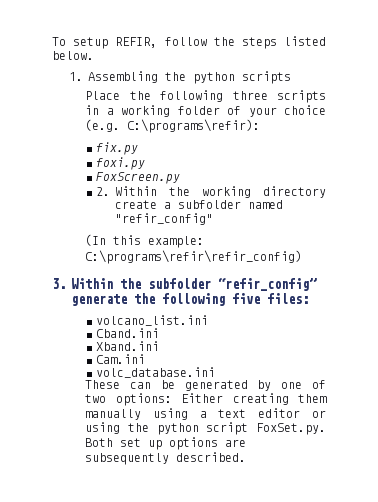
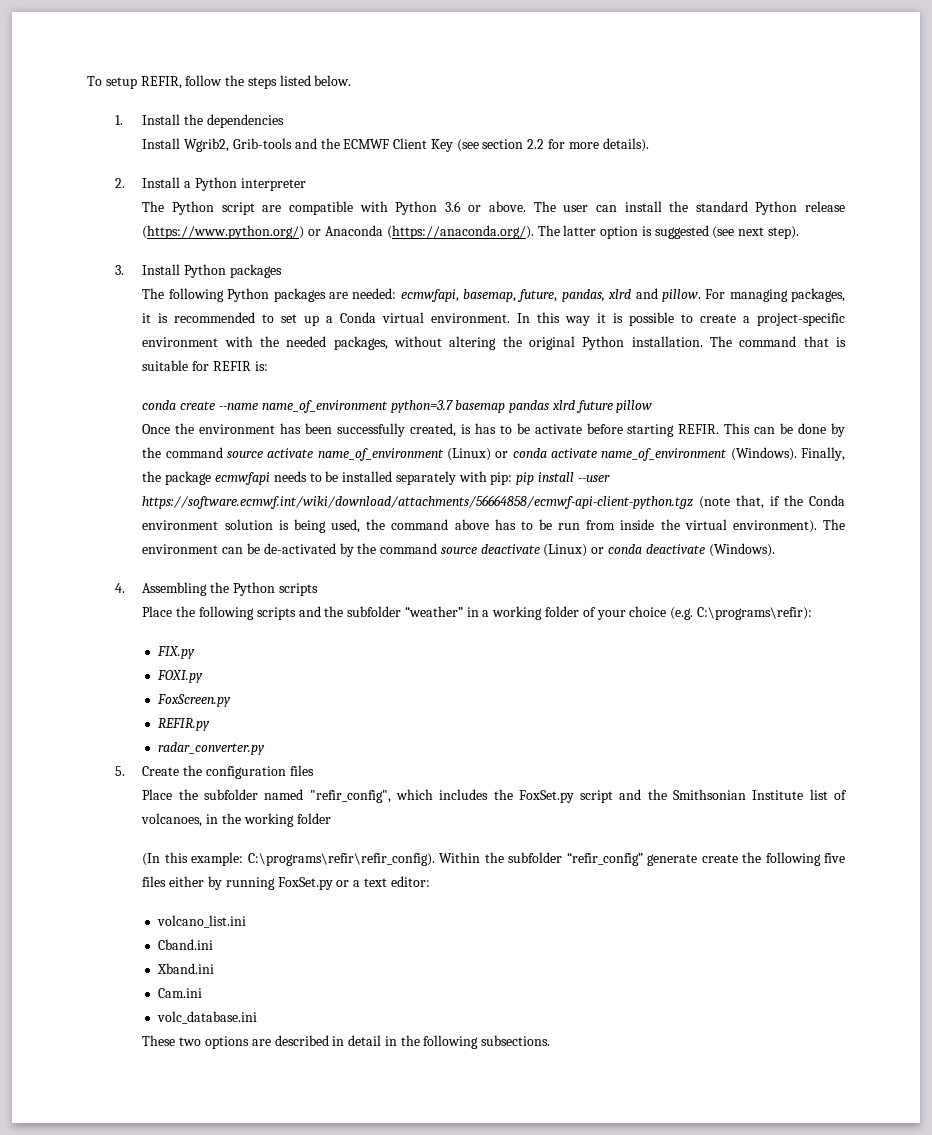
- 1. Assembling the python scripts
+ 1. Install the dependencies
+ Install Wgrib2, Grib-tools and the ECMWF Client Key (see section 2.2 for more details).
+ 2. Install a Python interpreter
+ The Python script are compatible with Python 3.6 or above. The user can install the standard Python release (https://www.python.org/) or Anaconda (https://anaconda.org/). The latter option is suggested (see next step).
+ 3. Install Python packages
+ The following Python packages are needed: ecmwfapi, basemap, future, pandas, xlrd and pillow. For managing packages, it is recommended to set up a Conda virtual environment. In this way it is possible to create a project-specific environment with the needed packages, without altering the original Python installation. The command that is suitable for REFIR is:
+ conda create --name name_of_environment python=3.7 basemap pandas xlrd future pillow
+ Once the environment has been successfully created, is has to be activate before starting REFIR. This can be done by the command source activate name_of_environment (Linux) or conda activate name_of_environment (Windows). Finally, the package ecmwfapi needs to be installed separately with pip: pip install --user https://software.ecmwf.int/wiki/download/attachments/56664858/ecmwf-api-client-python.tgz (note that, if the Conda environment solution is being used, the command above has to be run from inside the virtual environment). The environment can be de-activated by the command source deactivate (Linux) or conda deactivate (Windows).
+ 4. Assembling the Python scripts
- Place the following three scripts in a working folder of your choice (e.g. C:\programs\refir):
+ Place the following scripts and the subfolder “weather” in a working folder of your choice (e.g. C:\programs\refir):
- fix.py
- foxi.py
+ FIX.py
+ FOXI.py
- 2. Within the working directory create a subfolder named "refir_config"
+ REFIR.py
+ radar_converter.py
+ 5. Create the configuration files
+ Place the subfolder named "refir_config", which includes the FoxSet.py script and the Smithsonian Institute list of volcanoes, in the working folder
- (In this example: C:\programs\refir\refir_config)
- 3. Within the subfolder “refir_config” generate the following five files:
+ (In this example: C:\programs\refir\refir_config). Within the subfolder “refir_config” generate create the following five files either by running FoxSet.py or a text editor:
- These can be generated by one of two options: Either creating them manually using a text editor or using the python script FoxSet.py. Both set up options are subsequently described.
+ These two options are described in detail in the following subsections.

